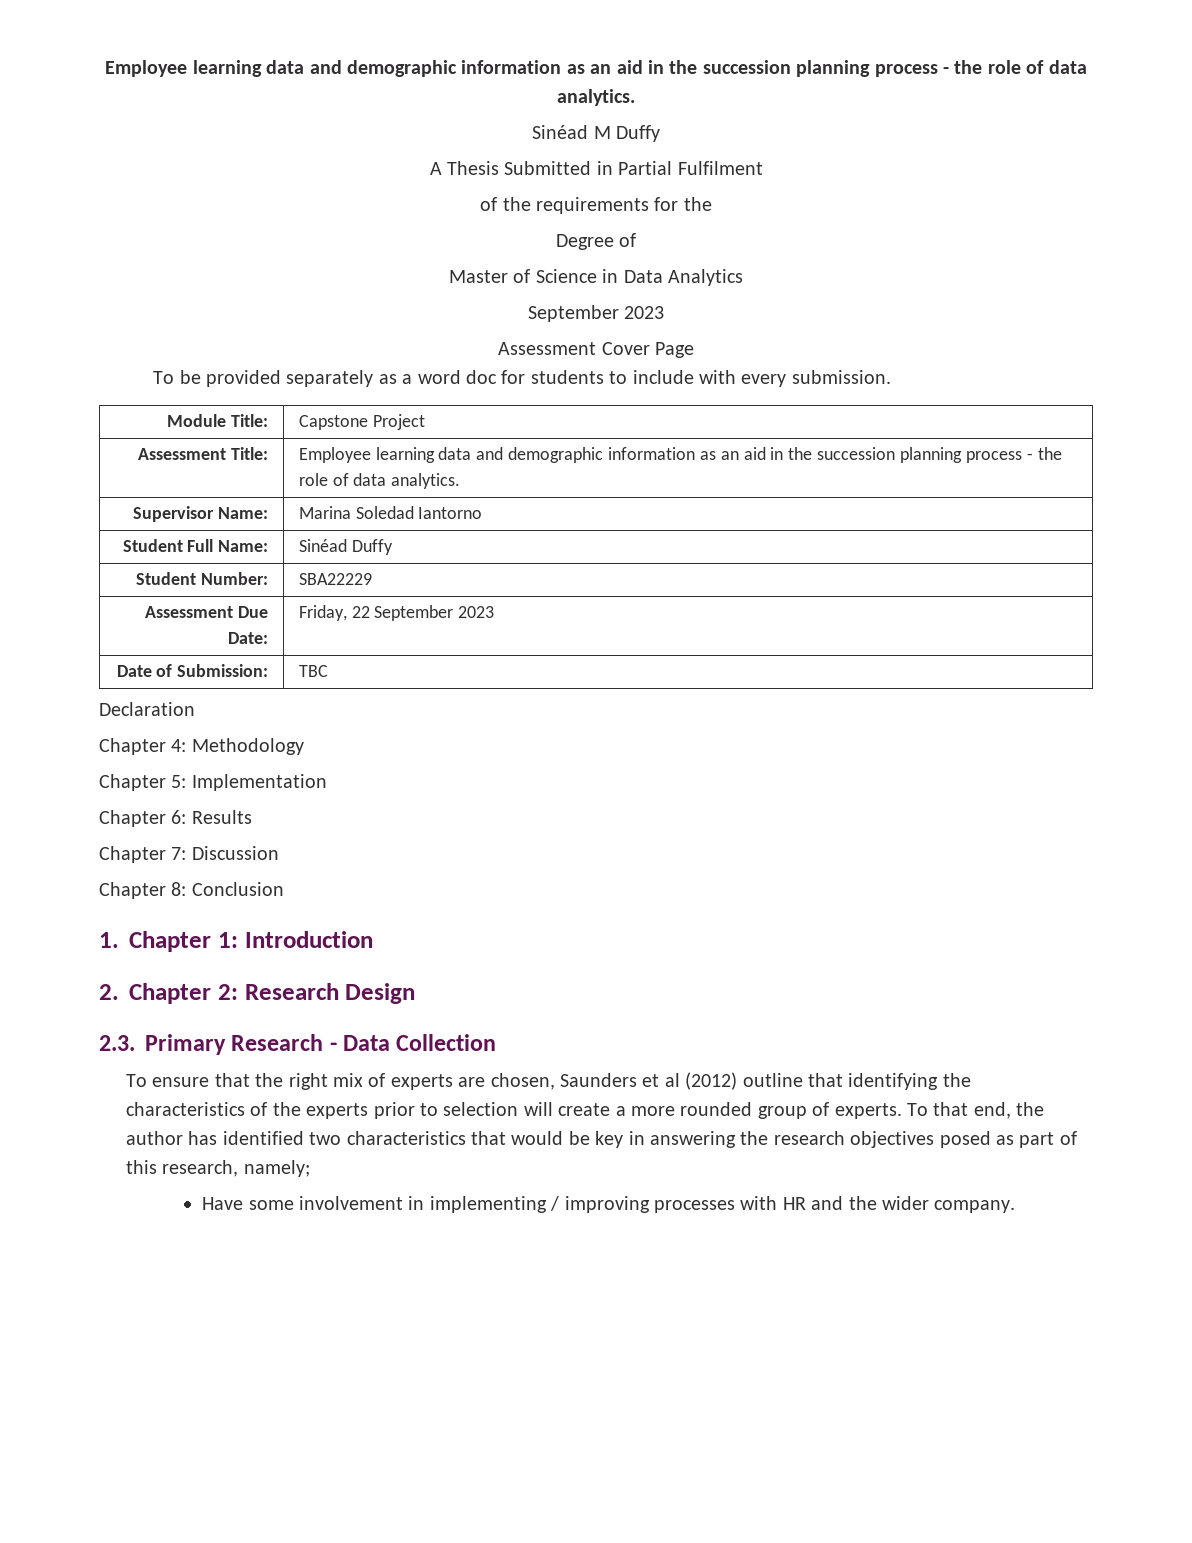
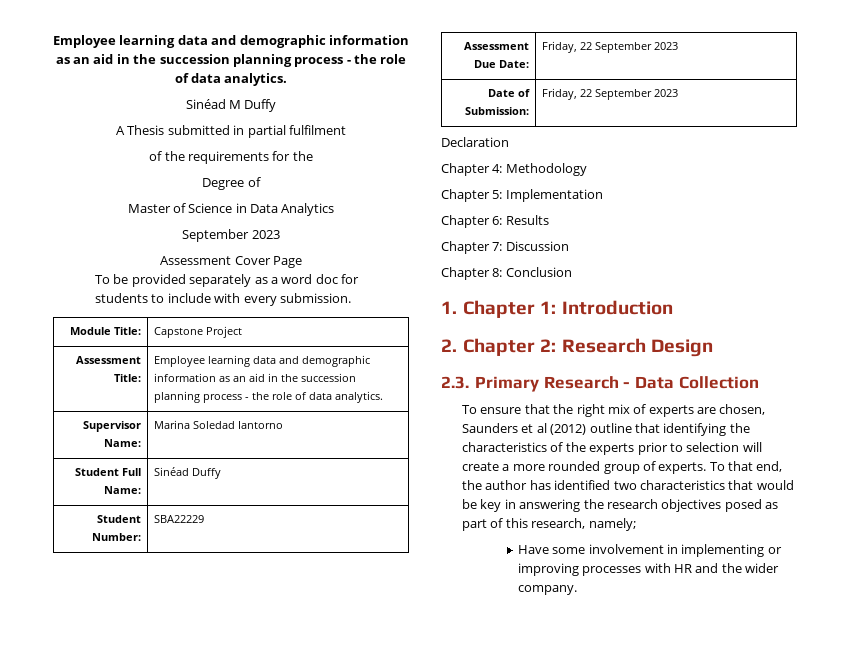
- A Thesis Submitted in Partial Fulfilment
+ A Thesis submitted in partial fulfilment
- Date of Submission: | TBC
+ Date of Submission: | Friday, 22 September 2023
- Have some involvement in implementing / improving processes with HR and the wider company.
+ Have some involvement in implementing or improving processes with HR and the wider company.

